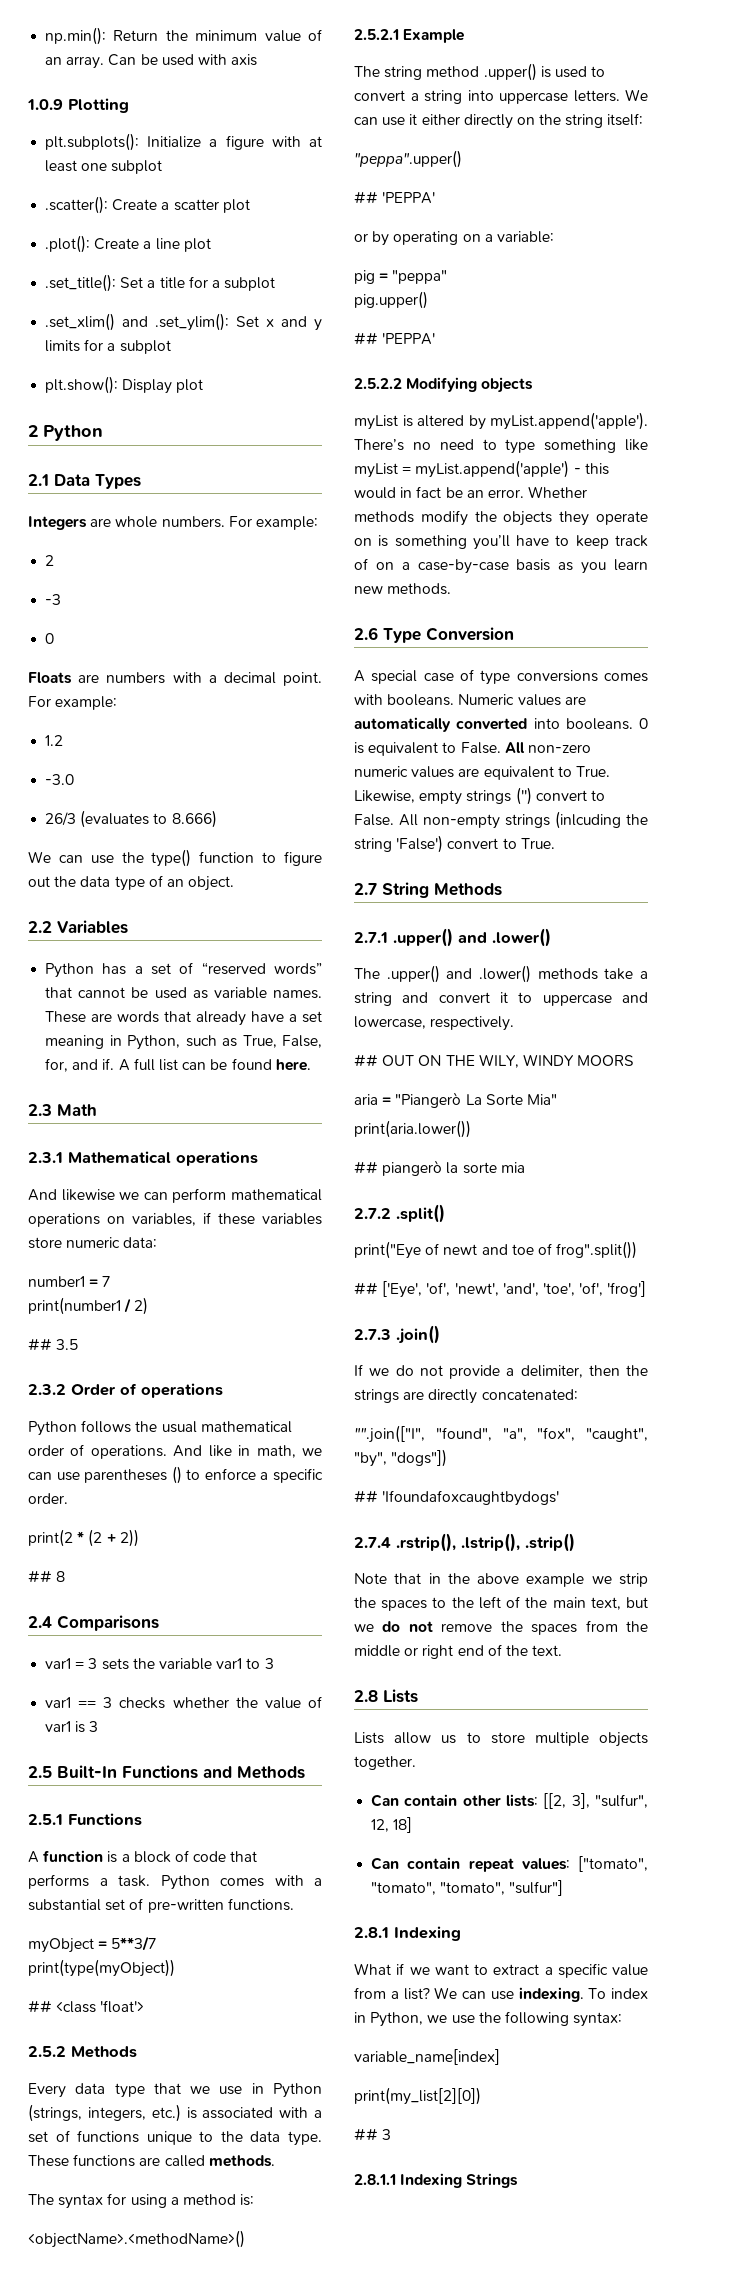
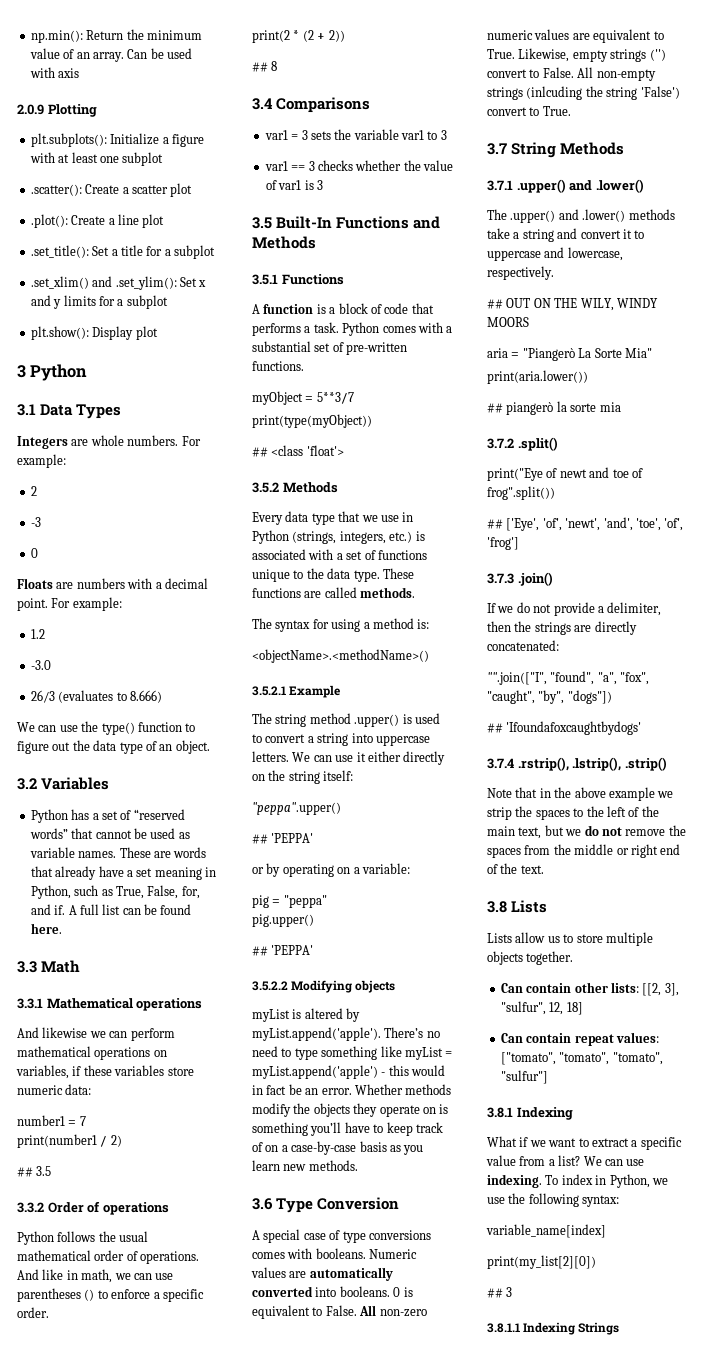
- 1.0.9 Plotting
+ 2.0.9 Plotting
- 2 Python
+ 3 Python
- 2.1 Data Types
+ 3.1 Data Types
- 2.2 Variables
+ 3.2 Variables
- 2.3 Math
+ 3.3 Math
- 2.3.1 Mathematical operations
+ 3.3.1 Mathematical operations
- 2.3.2 Order of operations
+ 3.3.2 Order of operations
- 2.4 Comparisons
+ 3.4 Comparisons
- 2.5 Built-In Functions and Methods
+ 3.5 Built-In Functions and Methods
- 2.5.1 Functions
+ 3.5.1 Functions
- 2.5.2 Methods
+ 3.5.2 Methods
- 2.5.2.1 Example
+ 3.5.2.1 Example
- 2.5.2.2 Modifying objects
+ 3.5.2.2 Modifying objects
- 2.6 Type Conversion
+ 3.6 Type Conversion
- 2.7 String Methods
+ 3.7 String Methods
- 2.7.1 .upper() and .lower()
+ 3.7.1 .upper() and .lower()
- 2.7.2 .split()
+ 3.7.2 .split()
- 2.7.3 .join()
+ 3.7.3 .join()
- 2.7.4 .rstrip(), .lstrip(), .strip()
+ 3.7.4 .rstrip(), .lstrip(), .strip()
- 2.8 Lists
+ 3.8 Lists
- 2.8.1 Indexing
+ 3.8.1 Indexing
- 2.8.1.1 Indexing Strings
+ 3.8.1.1 Indexing Strings

